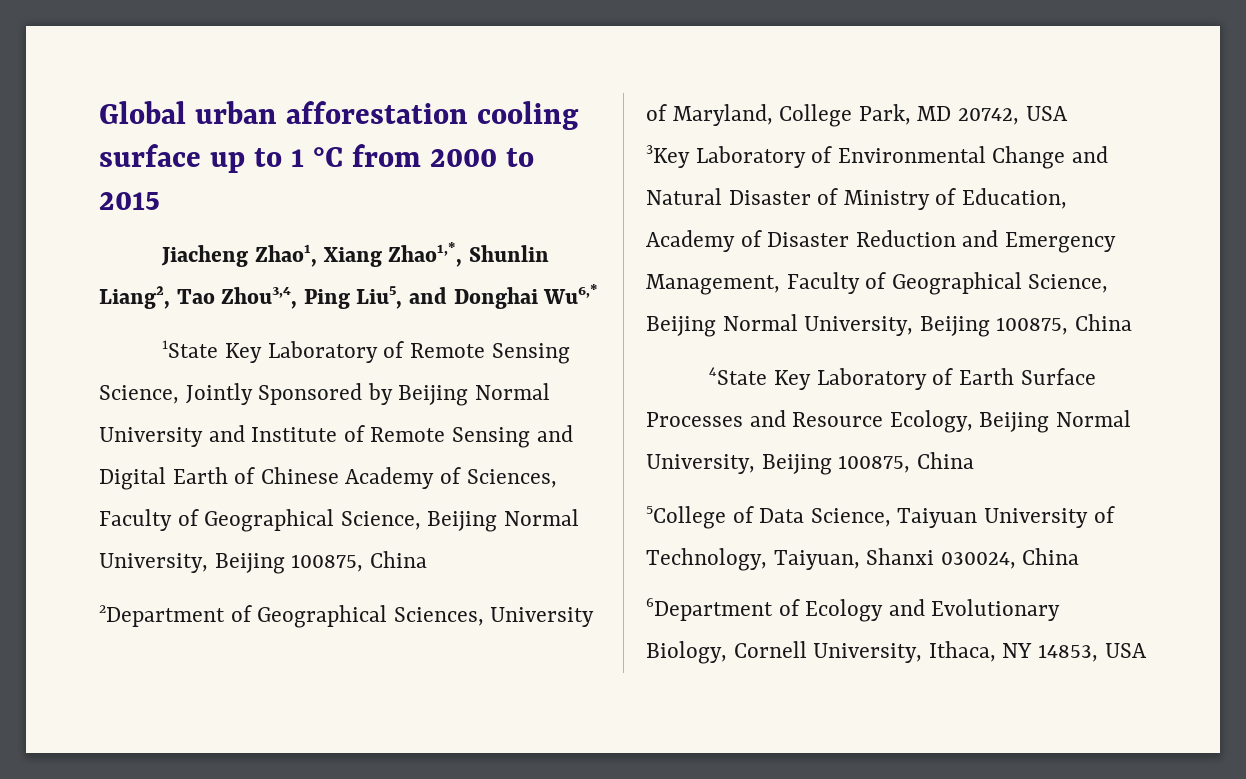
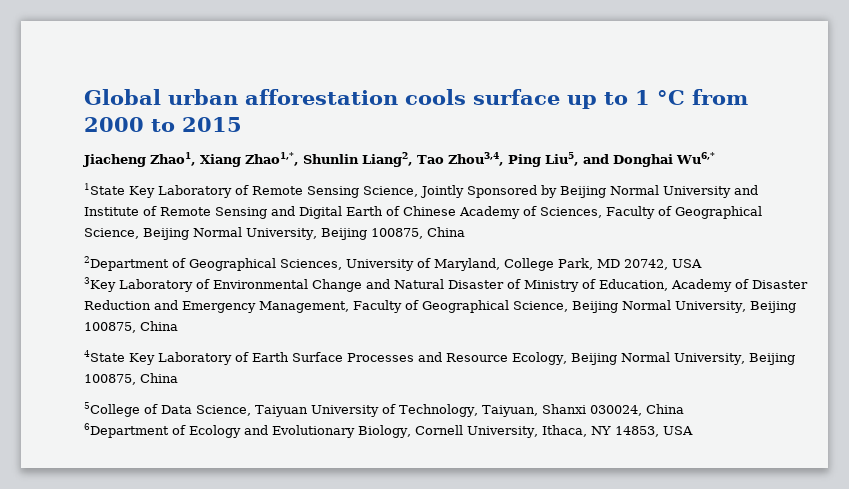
- Global urban afforestation cooling surface up to 1 °C from 2000 to 2015
+ Global urban afforestation cools surface up to 1 °C from 2000 to 2015

